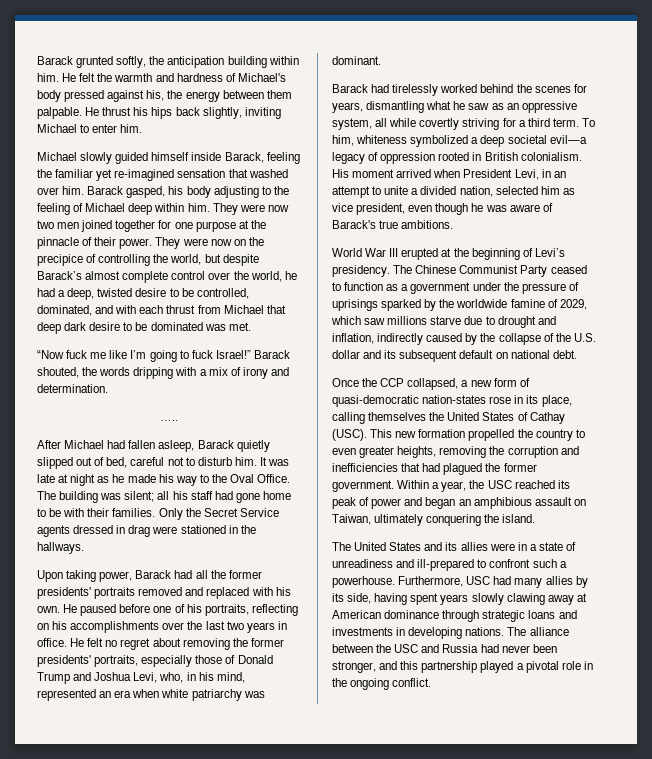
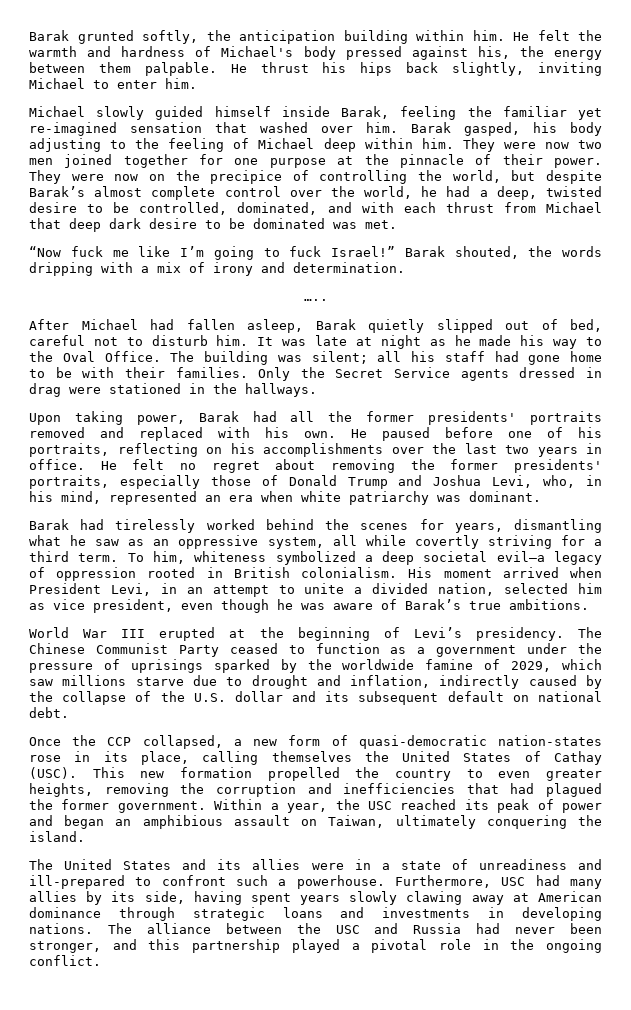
- Barack grunted softly, the anticipation building within him.
+ Barak grunted softly, the anticipation building within him.
- Michael slowly guided himself inside Barack, feeling the familiar yet re-imagined sensation that washed over him.
+ Michael slowly guided himself inside Barak, feeling the familiar yet re-imagined sensation that washed over him.
- Barack gasped, his body adjusting to the feeling of Michael deep within him.
+ Barak gasped, his body adjusting to the feeling of Michael deep within him.
- They were now on the precipice of controlling the world, but despite Barack’s almost complete control over the world, he had a deep, twisted desire to be controlled, dominated, and with each thrust from Michael that deep dark desire to be dominated was met.
+ They were now on the precipice of controlling the world, but despite Barak’s almost complete control over the world, he had a deep, twisted desire to be controlled, dominated, and with each thrust from Michael that deep dark desire to be dominated was met.
- Barack shouted, the words dripping with a mix of irony and determination.
+ Barak shouted, the words dripping with a mix of irony and determination.
- After Michael had fallen asleep, Barack quietly slipped out of bed, careful not to disturb him.
+ After Michael had fallen asleep, Barak quietly slipped out of bed, careful not to disturb him.
- Upon taking power, Barack had all the former presidents' portraits removed and replaced with his own.
+ Upon taking power, Barak had all the former presidents' portraits removed and replaced with his own.
- Barack had tirelessly worked behind the scenes for years, dismantling what he saw as an oppressive system, all while covertly striving for a third term.
+ Barak had tirelessly worked behind the scenes for years, dismantling what he saw as an oppressive system, all while covertly striving for a third term.
- His moment arrived when President Levi, in an attempt to unite a divided nation, selected him as vice president, even though he was aware of Barack's true ambitions.
+ His moment arrived when President Levi, in an attempt to unite a divided nation, selected him as vice president, even though he was aware of Barak’s true ambitions.

